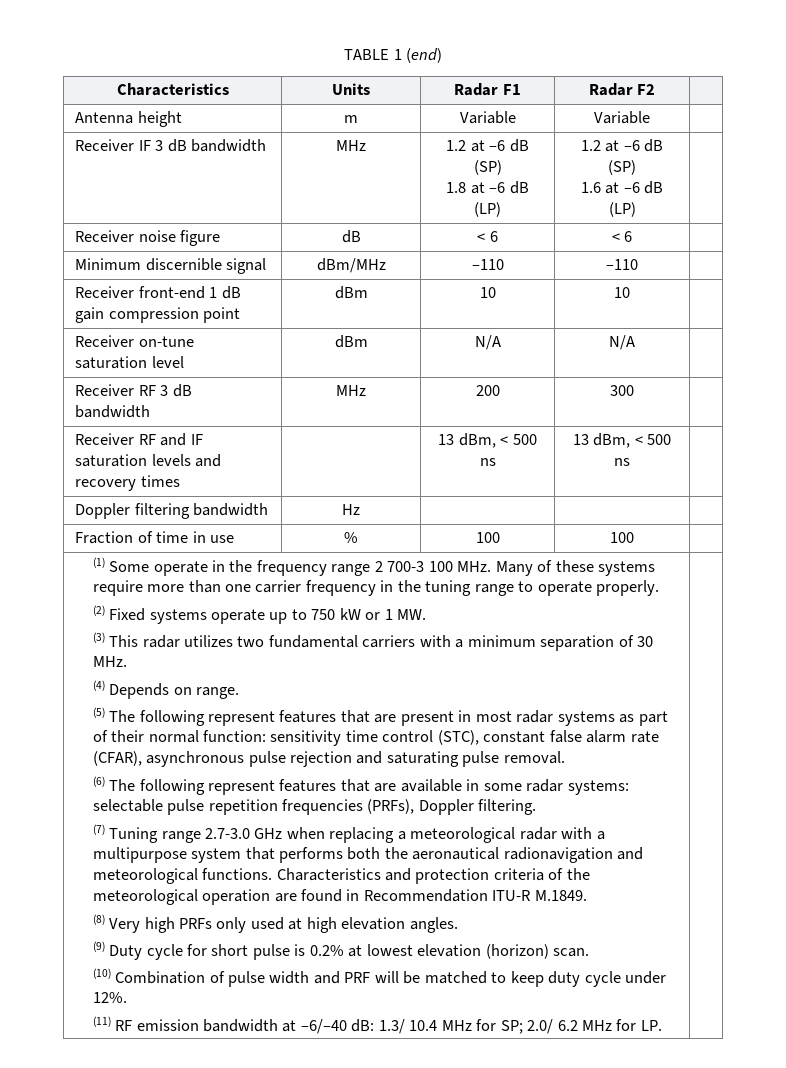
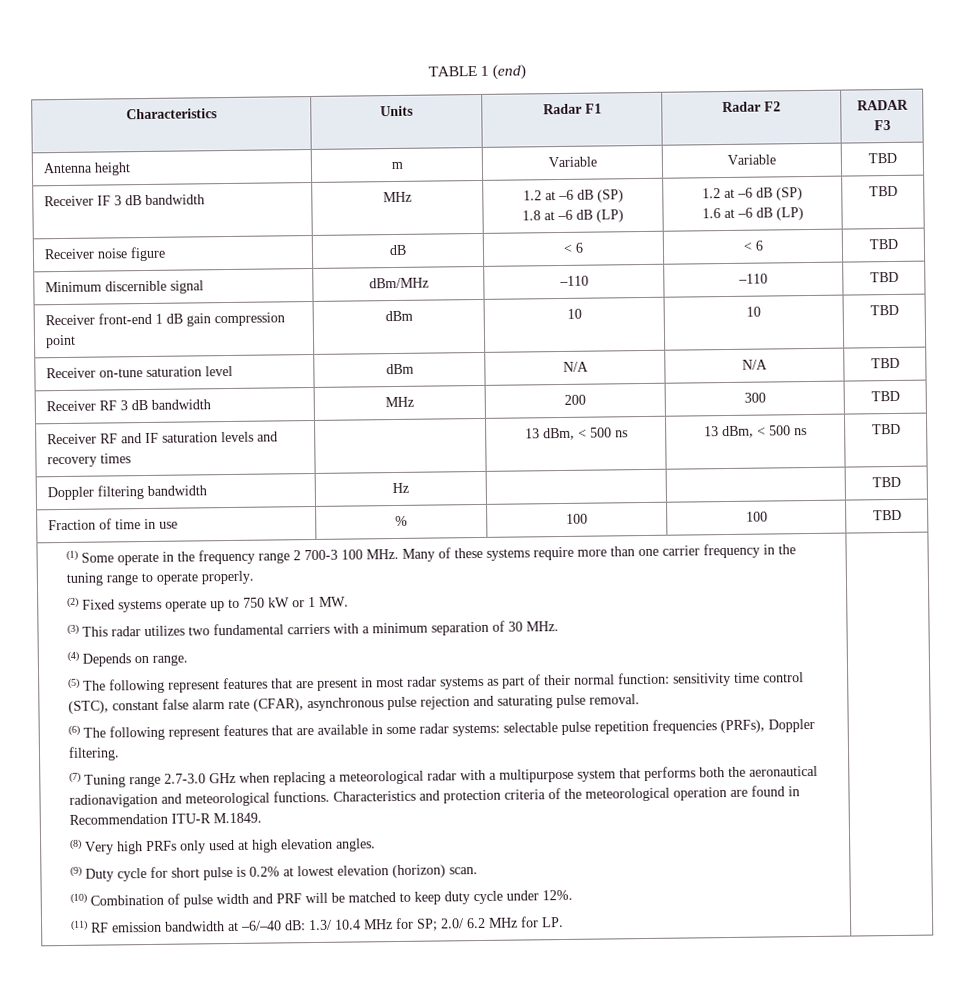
- Characteristics | Units | Radar F1 | Radar F2 |
+ Characteristics | Units | Radar F1 | Radar F2 | RADAR F3
- Antenna height | m | Variable | Variable |
+ Antenna height | m | Variable | Variable | TBD
  Receiver IF 3 dB bandwidth | MHz | 1.2 at –6 dB (SP)
  1.8 at –6 dB (LP) | 1.2 at –6 dB (SP)
- 1.6 at –6 dB (LP) |
+ 1.6 at –6 dB (LP) | TBD
- Receiver noise figure | dB | < 6 | < 6 |
+ Receiver noise figure | dB | < 6 | < 6 | TBD
- Minimum discernible signal | dBm/MHz | –110 | –110 |
+ Minimum discernible signal | dBm/MHz | –110 | –110 | TBD
- Receiver front-end 1 dB gain compression point | dBm | 10 | 10 |
+ Receiver front-end 1 dB gain compression point | dBm | 10 | 10 | TBD
- Receiver on-tune saturation level | dBm | N/A | N/A |
+ Receiver on-tune saturation level | dBm | N/A | N/A | TBD
- Receiver RF 3 dB bandwidth | MHz | 200 | 300 |
+ Receiver RF 3 dB bandwidth | MHz | 200 | 300 | TBD
- Receiver RF and IF saturation levels and recovery times | | 13 dBm, < 500 ns | 13 dBm, < 500 ns |
+ Receiver RF and IF saturation levels and recovery times | | 13 dBm, < 500 ns | 13 dBm, < 500 ns | TBD
- Doppler filtering bandwidth | Hz | | |
+ Doppler filtering bandwidth | Hz | | | TBD
- Fraction of time in use | % | 100 | 100 |
+ Fraction of time in use | % | 100 | 100 | TBD

